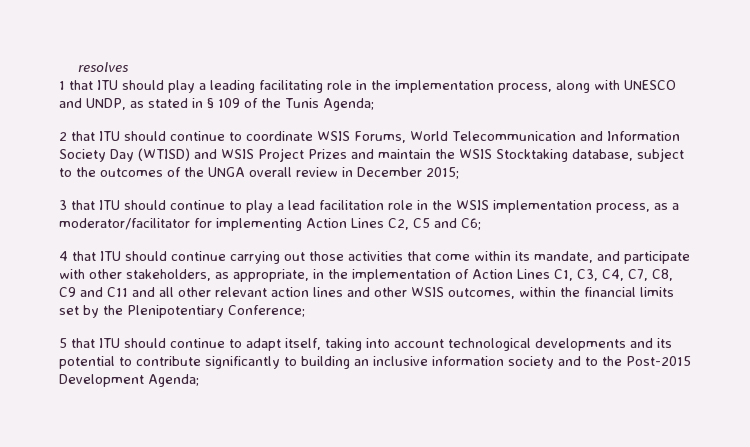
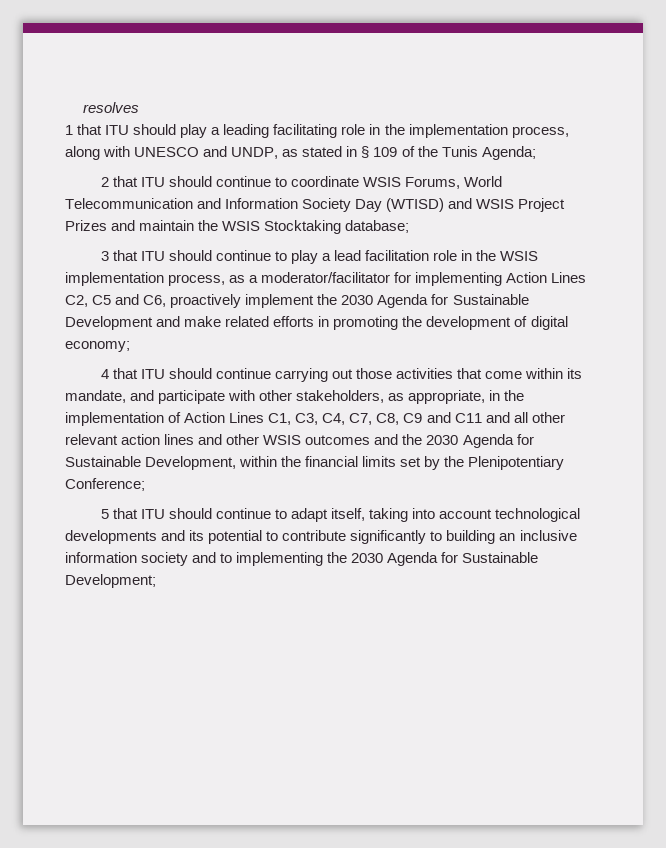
- 2 that ITU should continue to coordinate WSIS Forums, World Telecommunication and Information Society Day (WTISD) and WSIS Project Prizes and maintain the WSIS Stocktaking database, subject to the outcomes of the UNGA overall review in December 2015;
+ 2 that ITU should continue to coordinate WSIS Forums, World Telecommunication and Information Society Day (WTISD) and WSIS Project Prizes and maintain the WSIS Stocktaking database;
- 3 that ITU should continue to play a lead facilitation role in the WSIS implementation process, as a moderator/facilitator for implementing Action Lines C2, C5 and C6;
+ 3 that ITU should continue to play a lead facilitation role in the WSIS implementation process, as a moderator/facilitator for implementing Action Lines C2, C5 and C6, proactively implement the 2030 Agenda for Sustainable Development and make related efforts in promoting the development of digital economy;
- 4 that ITU should continue carrying out those activities that come within its mandate, and participate with other stakeholders, as appropriate, in the implementation of Action Lines C1, C3, C4, C7, C8, C9 and C11 and all other relevant action lines and other WSIS outcomes, within the financial limits set by the Plenipotentiary Conference;
+ 4 that ITU should continue carrying out those activities that come within its mandate, and participate with other stakeholders, as appropriate, in the implementation of Action Lines C1, C3, C4, C7, C8, C9 and C11 and all other relevant action lines and other WSIS outcomes and the 2030 Agenda for Sustainable Development, within the financial limits set by the Plenipotentiary Conference;
- 5 that ITU should continue to adapt itself, taking into account technological developments and its potential to contribute significantly to building an inclusive information society and to the Post-2015 Development Agenda;
+ 5 that ITU should continue to adapt itself, taking into account technological developments and its potential to contribute significantly to building an inclusive information society and to implementing the 2030 Agenda for Sustainable Development;

